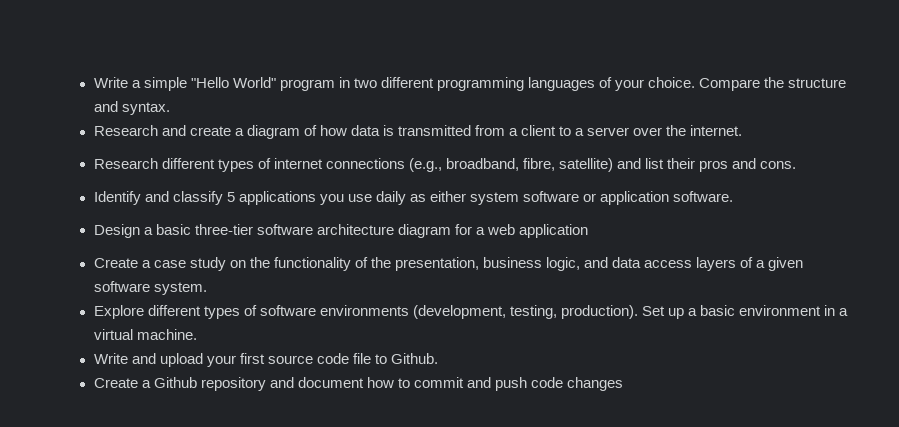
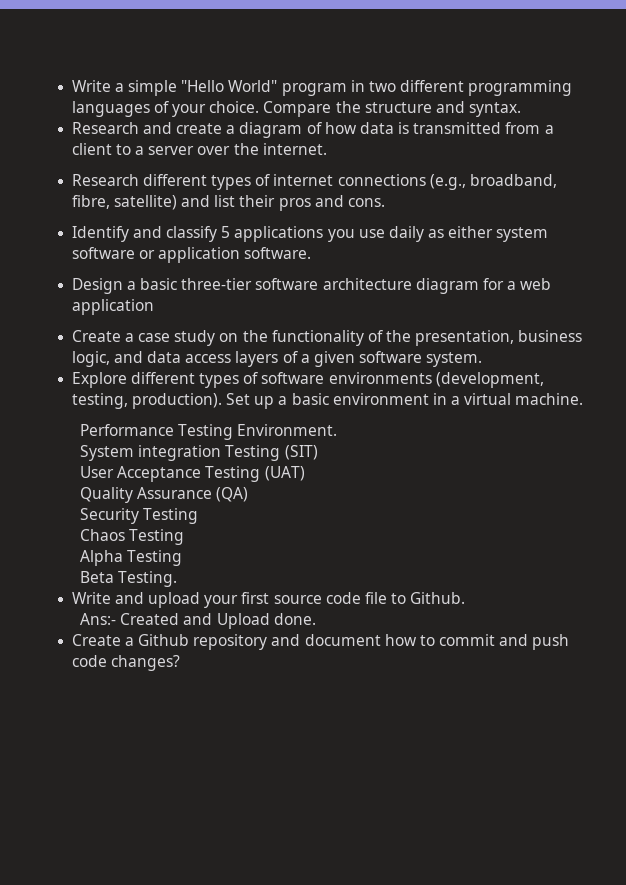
+ Performance Testing Environment.
+ System integration Testing (SIT)
+ User Acceptance Testing (UAT)
+ Quality Assurance (QA)
+ Security Testing
+ Chaos Testing
+ Alpha Testing
+ Beta Testing.
+ Ans:- Created and Upload done.
- Create a Github repository and document how to commit and push code changes
+ Create a Github repository and document how to commit and push code changes?

